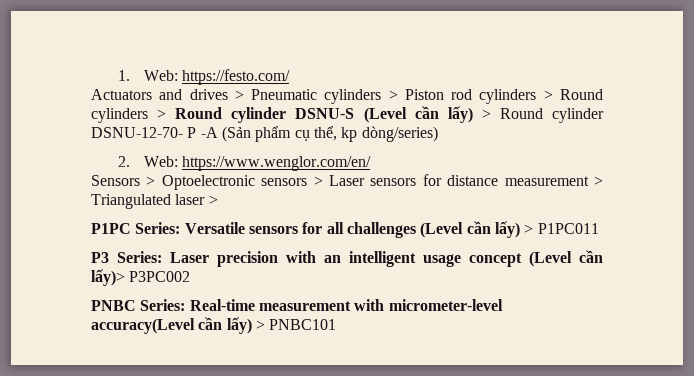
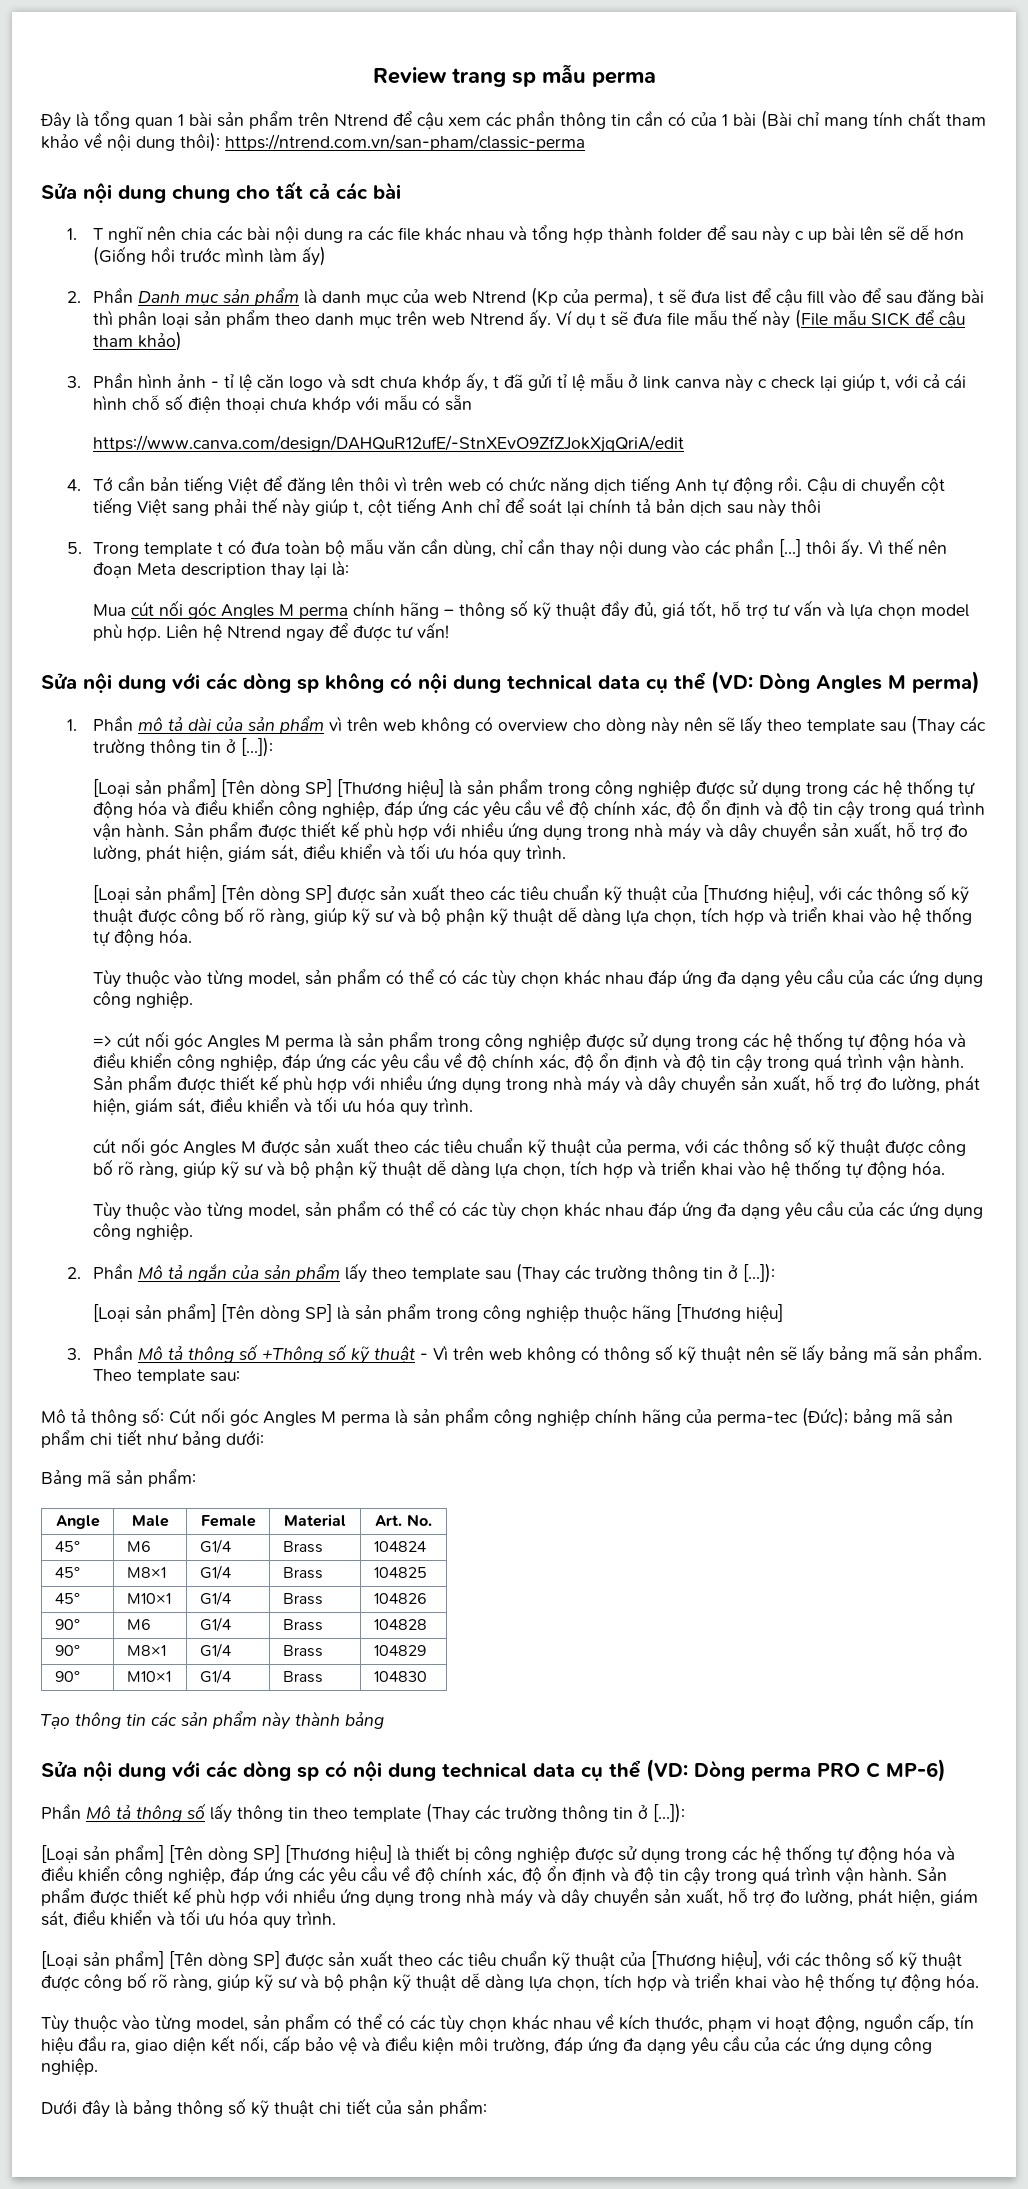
- 1. Web: https://festo.com/
- Actuators and drives > Pneumatic cylinders > Piston rod cylinders > Round cylinders > Round cylinder DSNU-S (Level cần lấy) > Round cylinder DSNU-12-70- P -A (Sản phẩm cụ thể, kp dòng/series)
- 2. Web: https://www.wenglor.com/en/
- Sensors > Optoelectronic sensors > Laser sensors for distance measurement > Triangulated laser >
- P1PC Series: Versatile sensors for all challenges (Level cần lấy) > P1PC011
- P3 Series: Laser precision with an intelligent usage concept (Level cần lấy)> P3PC002
- PNBC Series: Real-time measurement with micrometer-level accuracy(Level cần lấy) > PNBC101
+ Review trang sp mẫu perma
+ Đây là tổng quan 1 bài sản phẩm trên Ntrend để cậu xem các phần thông tin cần có của 1 bài (Bài chỉ mang tính chất tham khảo về nội dung thôi): https://ntrend.com.vn/san-pham/classic-perma
+ Sửa nội dung chung cho tất cả các bài
+ 1. T nghĩ nên chia các bài nội dung ra các file khác nhau và tổng hợp thành folder để sau này c up bài lên sẽ dễ hơn (Giống hồi trước mình làm ấy)
+ 2. Phần Danh mục sản phẩm là danh mục của web Ntrend (Kp của perma), t sẽ đưa list để cậu fill vào để sau đăng bài thì phân loại sản phẩm theo danh mục trên web Ntrend ấy. Ví dụ t sẽ đưa file mẫu thế này (File mẫu SICK để cậu tham khảo)
+ 3. Phần hình ảnh - tỉ lệ căn logo và sdt chưa khớp ấy, t đã gửi tỉ lệ mẫu ở link canva này c check lại giúp t, với cả cái hình chỗ số điện thoại chưa khớp với mẫu có sẵn
+ https://www.canva.com/design/DAHQuR12ufE/-StnXEvO9ZfZJokXjqQriA/edit
+ 4. Tớ cần bản tiếng Việt để đăng lên thôi vì trên web có chức năng dịch tiếng Anh tự động rồi. Cậu di chuyển cột tiếng Việt sang phải thế này giúp t, cột tiếng Anh chỉ để soát lại chính tả bản dịch sau này thôi
+ 5. Trong template t có đưa toàn bộ mẫu văn cần dùng, chỉ cần thay nội dung vào các phần [...] thôi ấy. Vì thế nên đoạn Meta description thay lại là:
+ Mua cút nối góc Angles M perma chính hãng – thông số kỹ thuật đầy đủ, giá tốt, hỗ trợ tư vấn và lựa chọn model phù hợp. Liên hệ Ntrend ngay để được tư vấn!
+ Sửa nội dung với các dòng sp không có nội dung technical data cụ thể (VD: Dòng Angles M perma)
+ 1. Phần mô tả dài của sản phẩm vì trên web không có overview cho dòng này nên sẽ lấy theo template sau (Thay các trường thông tin ở [...]):
+ [Loại sản phẩm] [Tên dòng SP] [Thương hiệu] là sản phẩm trong công nghiệp được sử dụng trong các hệ thống tự động hóa và điều khiển công nghiệp, đáp ứng các yêu cầu về độ chính xác, độ ổn định và độ tin cậy trong quá trình vận hành. Sản phẩm được thiết kế phù hợp với nhiều ứng dụng trong nhà máy và dây chuyền sản xuất, hỗ trợ đo lường, phát hiện, giám sát, điều khiển và tối ưu hóa quy trình.
+ [Loại sản phẩm] [Tên dòng SP] được sản xuất theo các tiêu chuẩn kỹ thuật của [Thương hiệu], với các thông số kỹ thuật được công bố rõ ràng, giúp kỹ sư và bộ phận kỹ thuật dễ dàng lựa chọn, tích hợp và triển khai vào hệ thống tự động hóa.
+ Tùy thuộc vào từng model, sản phẩm có thể có các tùy chọn khác nhau đáp ứng đa dạng yêu cầu của các ứng dụng công nghiệp.
+ => cút nối góc Angles M perma là sản phẩm trong công nghiệp được sử dụng trong các hệ thống tự động hóa và điều khiển công nghiệp, đáp ứng các yêu cầu về độ chính xác, độ ổn định và độ tin cậy trong quá trình vận hành. Sản phẩm được thiết kế phù hợp với nhiều ứng dụng trong nhà máy và dây chuyền sản xuất, hỗ trợ đo lường, phát hiện, giám sát, điều khiển và tối ưu hóa quy trình.
+ cút nối góc Angles M được sản xuất theo các tiêu chuẩn kỹ thuật của perma, với các thông số kỹ thuật được công bố rõ ràng, giúp kỹ sư và bộ phận kỹ thuật dễ dàng lựa chọn, tích hợp và triển khai vào hệ thống tự động hóa.
+ Tùy thuộc vào từng model, sản phẩm có thể có các tùy chọn khác nhau đáp ứng đa dạng yêu cầu của các ứng dụng công nghiệp.
+ 2. Phần Mô tả ngắn của sản phẩm lấy theo template sau (Thay các trường thông tin ở [...]):
+ [Loại sản phẩm] [Tên dòng SP] là sản phẩm trong công nghiệp thuộc hãng [Thương hiệu]
+ 3. Phần Mô tả thông số +Thông số kỹ thuật - Vì trên web không có thông số kỹ thuật nên sẽ lấy bảng mã sản phẩm. Theo template sau:
+ Mô tả thông số: Cút nối góc Angles M perma là sản phẩm công nghiệp chính hãng của perma-tec (Đức); bảng mã sản phẩm chi tiết như bảng dưới:
+ Bảng mã sản phẩm:
+ Angle | Male | Female | Material | Art. No.
+ 45° | M6 | G1/4 | Brass | 104824
+ 45° | M8×1 | G1/4 | Brass | 104825
+ 45° | M10×1 | G1/4 | Brass | 104826
+ 90° | M6 | G1/4 | Brass | 104828
+ 90° | M8×1 | G1/4 | Brass | 104829
+ 90° | M10×1 | G1/4 | Brass | 104830
+ Tạo thông tin các sản phẩm này thành bảng
+ Sửa nội dung với các dòng sp có nội dung technical data cụ thể (VD: Dòng perma PRO C MP-6)
+ Phần Mô tả thông số lấy thông tin theo template (Thay các trường thông tin ở [...]):
+ [Loại sản phẩm] [Tên dòng SP] [Thương hiệu] là thiết bị công nghiệp được sử dụng trong các hệ thống tự động hóa và điều khiển công nghiệp, đáp ứng các yêu cầu về độ chính xác, độ ổn định và độ tin cậy trong quá trình vận hành. Sản phẩm được thiết kế phù hợp với nhiều ứng dụng trong nhà máy và dây chuyền sản xuất, hỗ trợ đo lường, phát hiện, giám sát, điều khiển và tối ưu hóa quy trình.
+ [Loại sản phẩm] [Tên dòng SP] được sản xuất theo các tiêu chuẩn kỹ thuật của [Thương hiệu], với các thông số kỹ thuật được công bố rõ ràng, giúp kỹ sư và bộ phận kỹ thuật dễ dàng lựa chọn, tích hợp và triển khai vào hệ thống tự động hóa.
+ Tùy thuộc vào từng model, sản phẩm có thể có các tùy chọn khác nhau về kích thước, phạm vi hoạt động, nguồn cấp, tín hiệu đầu ra, giao diện kết nối, cấp bảo vệ và điều kiện môi trường, đáp ứng đa dạng yêu cầu của các ứng dụng công nghiệp.
+ Dưới đây là bảng thông số kỹ thuật chi tiết của sản phẩm:

